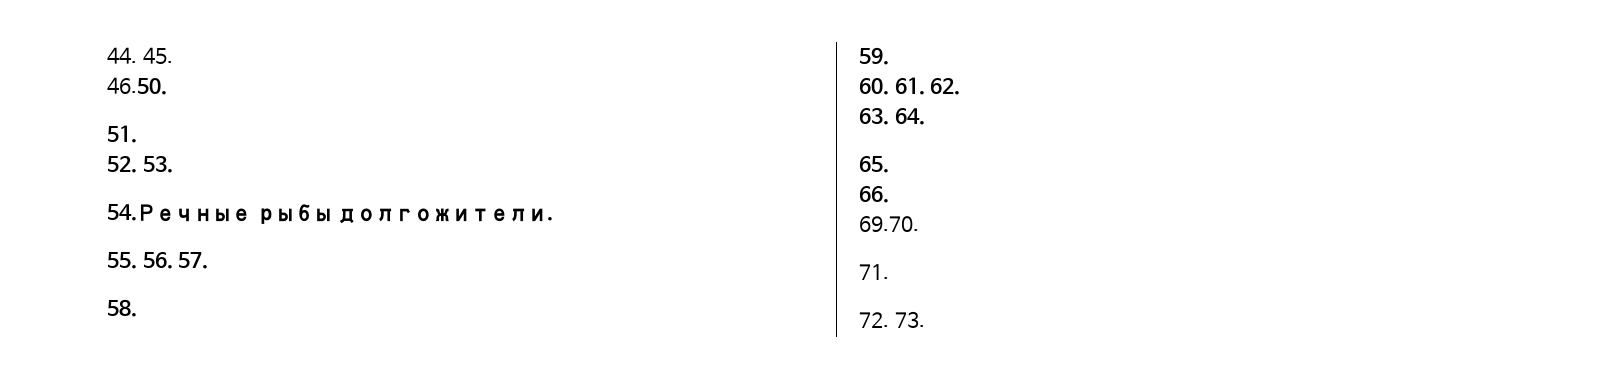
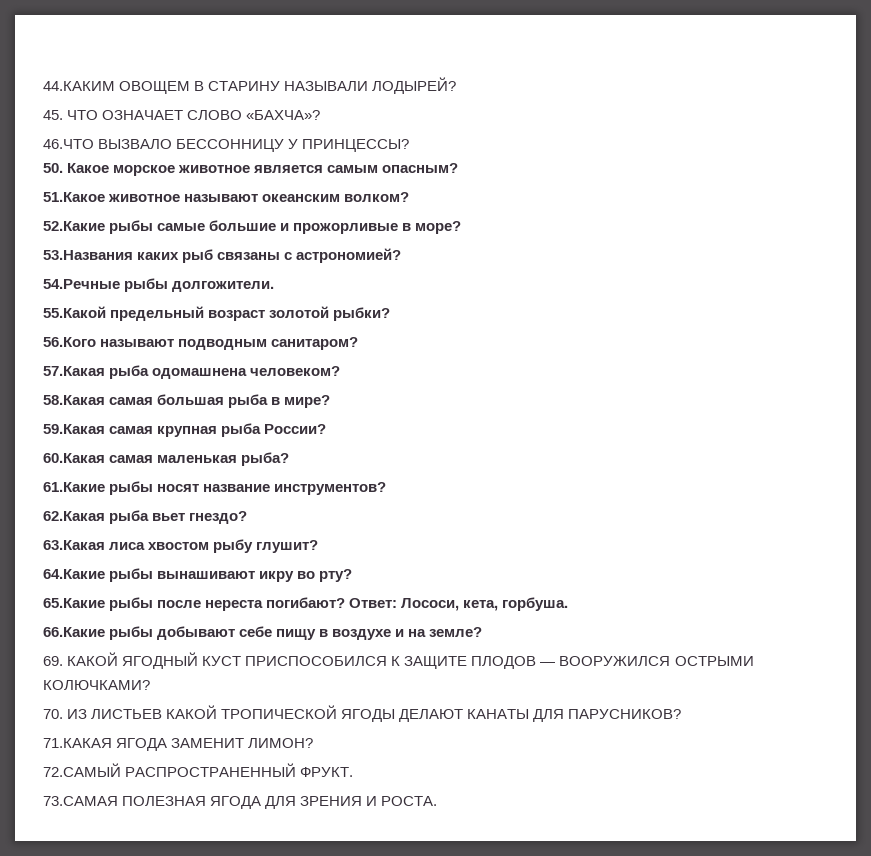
- 44. 45.
- 46.50.
- 51.
- 52. 53.
+ 44.КАКИМ ОВОЩЕМ В СТАРИНУ НАЗЫВАЛИ ЛОДЫРЕЙ?
+ 45. ЧТО ОЗНАЧАЕТ СЛОВО «БАХЧА»?
+ 46.ЧТО ВЫЗВАЛО БЕССОННИЦУ У ПРИНЦЕССЫ?
+ 50. Какое морское животное является самым опасным?
+ 51.Какое животное называют океанским волком?
+ 52.Какие рыбы самые большие и прожорливые в море?
+ 53.Названия каких рыб связаны с астрономией?
  54.Речные рыбы долгожители.
- 55. 56. 57.
- 58.
- 59.
- 60. 61. 62.
- 63. 64.
- 65.
- 66.
- 69.70.
- 71.
- 72. 73.
+ 55.Какой предельный возраст золотой рыбки?
+ 56.Кого называют подводным санитаром?
+ 57.Какая рыба одомашнена человеком?
+ 58.Какая самая большая рыба в мире?
+ 59.Какая самая крупная рыба России?
+ 60.Какая самая маленькая рыба?
+ 61.Какие рыбы носят название инструментов?
+ 62.Какая рыба вьет гнездо?
+ 63.Какая лиса хвостом рыбу глушит?
+ 64.Какие рыбы вынашивают икру во рту?
+ 65.Какие рыбы после нереста погибают? Ответ: Лососи, кета, горбуша.
+ 66.Какие рыбы добывают себе пищу в воздухе и на земле?
+ 69. КАКОЙ ЯГОДНЫЙ КУСТ ПРИСПОСОБИЛСЯ К ЗАЩИТЕ ПЛОДОВ — ВООРУЖИЛСЯ ОСТРЫМИ КОЛЮЧКАМИ?
+ 70. ИЗ ЛИСТЬЕВ КАКОЙ ТРОПИЧЕСКОЙ ЯГОДЫ ДЕЛАЮТ КАНАТЫ ДЛЯ ПАРУСНИКОВ?
+ 71.КАКАЯ ЯГОДА ЗАМЕНИТ ЛИМОН?
+ 72.САМЫЙ РАСПРОСТРАНЕННЫЙ ФРУКТ.
+ 73.САМАЯ ПОЛЕЗНАЯ ЯГОДА ДЛЯ ЗРЕНИЯ И РОСТА.

